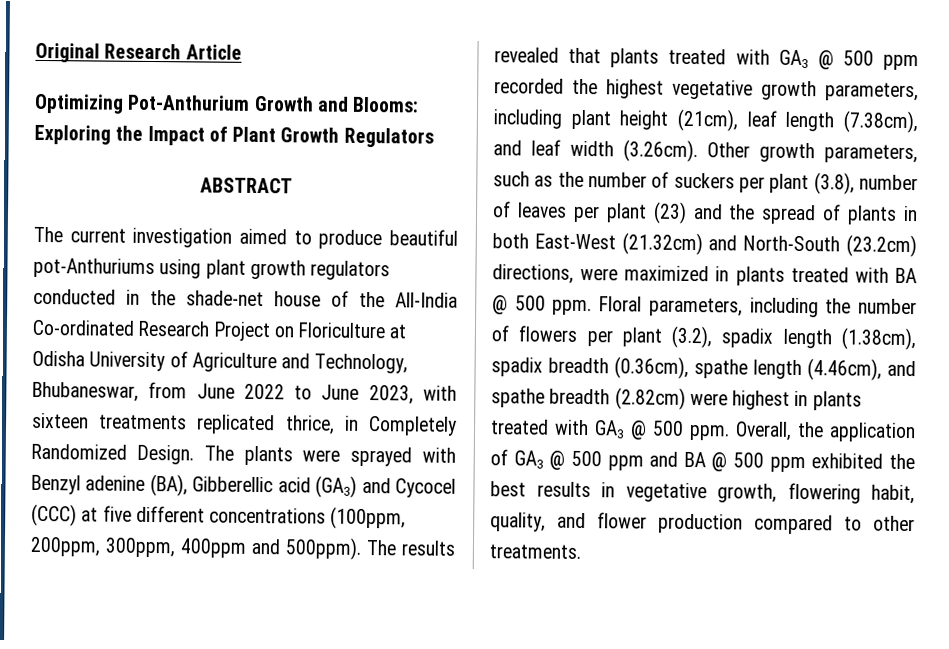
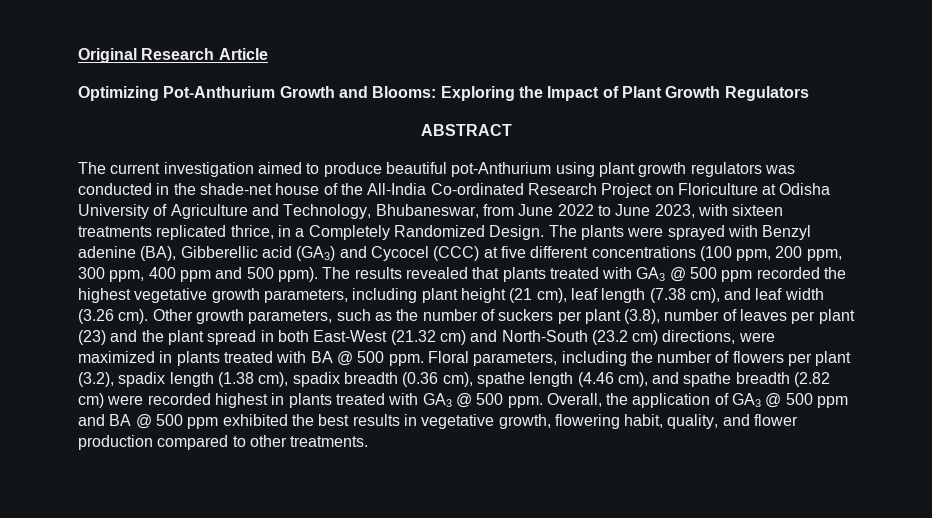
- The current investigation aimed to produce beautiful pot-Anthuriums using plant growth regulators conducted in the shade-net house of the All-India Co-ordinated Research Project on Floriculture at Odisha University of Agriculture and Technology, Bhubaneswar, from June 2022 to June 2023, with sixteen treatments replicated thrice, in Completely Randomized Design.
+ The current investigation aimed to produce beautiful pot-Anthurium using plant growth regulators was conducted in the shade-net house of the All-India Co-ordinated Research Project on Floriculture at Odisha University of Agriculture and Technology, Bhubaneswar, from June 2022 to June 2023, with sixteen treatments replicated thrice, in a Completely Randomized Design.
- The plants were sprayed with Benzyl adenine (BA), Gibberellic acid (GA3) and Cycocel (CCC) at five different concentrations (100ppm, 200ppm, 300ppm, 400ppm and 500ppm).
+ The plants were sprayed with Benzyl adenine (BA), Gibberellic acid (GA3) and Cycocel (CCC) at five different concentrations (100 ppm, 200 ppm, 300 ppm, 400 ppm and 500 ppm).
- The results revealed that plants treated with GA3 @ 500 ppm recorded the highest vegetative growth parameters, including plant height (21cm), leaf length (7.38cm), and leaf width (3.26cm). Other growth parameters, such as the number of suckers per plant (3.8), number of leaves per plant (23) and the spread of plants in both East-West (21.32cm) and North-South (23.2cm) directions, were maximized in plants treated with BA @ 500 ppm.
+ The results revealed that plants treated with GA3 @ 500 ppm recorded the highest vegetative growth parameters, including plant height (21 cm), leaf length (7.38 cm), and leaf width (3.26 cm). Other growth parameters, such as the number of suckers per plant (3.8), number of leaves per plant (23) and the plant spread in both East-West (21.32 cm) and North-South (23.2 cm) directions, were maximized in plants treated with BA @ 500 ppm.
- Floral parameters, including the number of flowers per plant (3.2), spadix length (1.38cm), spadix breadth (0.36cm), spathe length (4.46cm), and spathe breadth (2.82cm) were highest in plants treated with GA3 @ 500 ppm.
+ Floral parameters, including the number of flowers per plant (3.2), spadix length (1.38 cm), spadix breadth (0.36 cm), spathe length (4.46 cm), and spathe breadth (2.82 cm) were recorded highest in plants treated with GA3 @ 500 ppm.

